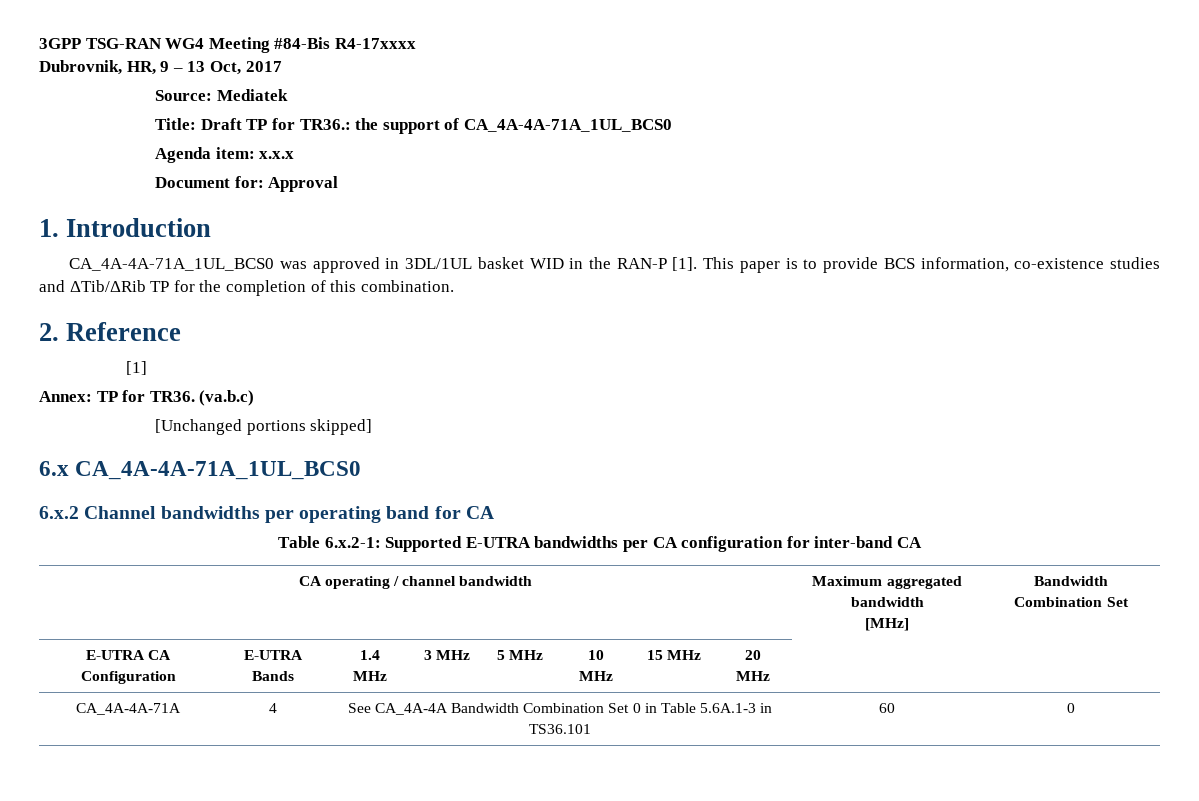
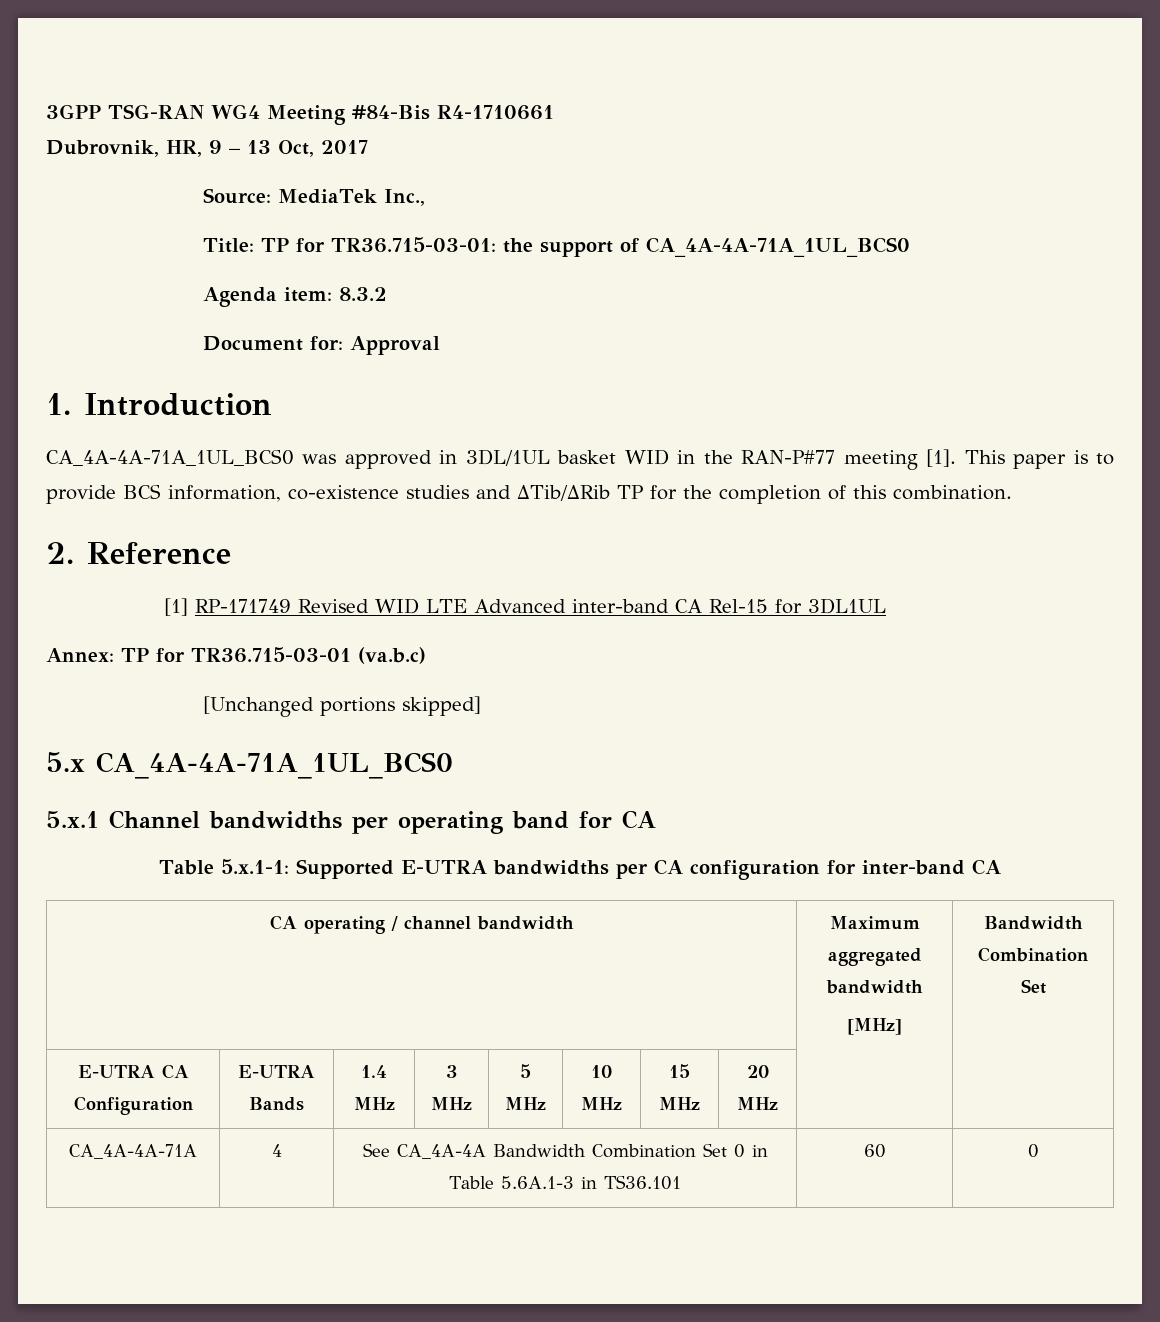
- 3GPP TSG-RAN WG4 Meeting #84-Bis R4-17xxxx
+ 3GPP TSG-RAN WG4 Meeting #84-Bis R4-1710661
- Source: Mediatek
+ Source: MediaTek Inc.,
- Title: Draft TP for TR36.: the support of CA_4A-4A-71A_1UL_BCS0
+ Title: TP for TR36.715-03-01: the support of CA_4A-4A-71A_1UL_BCS0
- Agenda item: x.x.x
+ Agenda item: 8.3.2
- CA_4A-4A-71A_1UL_BCS0 was approved in 3DL/1UL basket WID in the RAN-P [1].
+ CA_4A-4A-71A_1UL_BCS0 was approved in 3DL/1UL basket WID in the RAN-P#77 meeting [1].
- [1]
+ [1] RP-171749 Revised WID LTE Advanced inter-band CA Rel-15 for 3DL1UL
- Annex: TP for TR36. (va.b.c)
+ Annex: TP for TR36.715-03-01 (va.b.c)
- 6.x CA_4A-4A-71A_1UL_BCS0
- 6.x.2 Channel bandwidths per operating band for CA
+ 5.x CA_4A-4A-71A_1UL_BCS0
+ 5.x.1 Channel bandwidths per operating band for CA
- Table 6.x.2-1: Supported E-UTRA bandwidths per CA configuration for inter-band CA
+ Table 5.x.1-1: Supported E-UTRA bandwidths per CA configuration for inter-band CA

